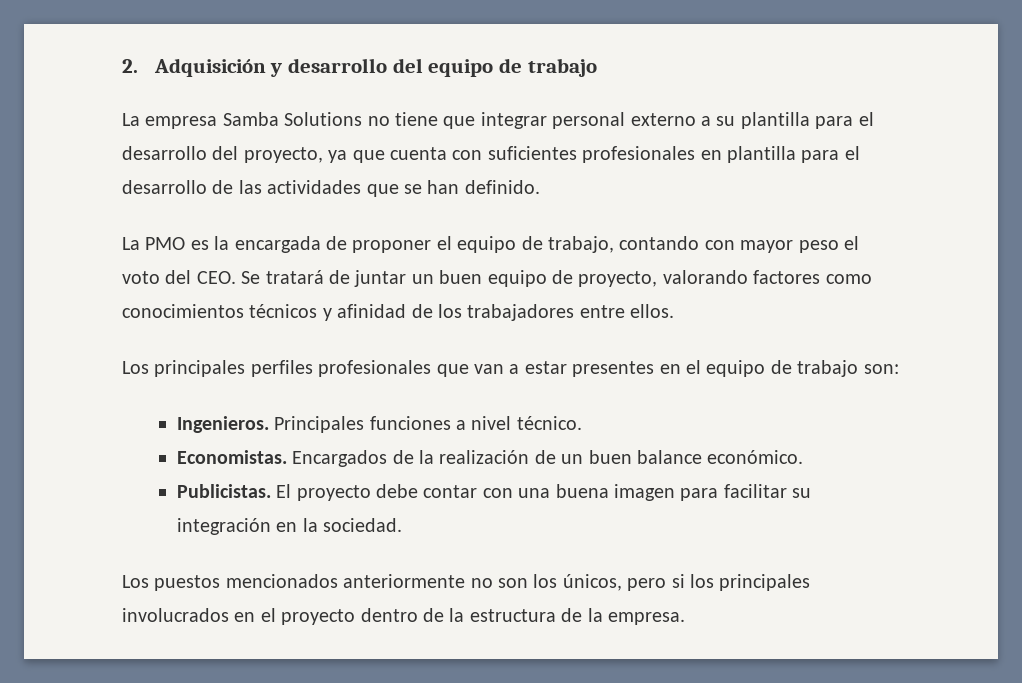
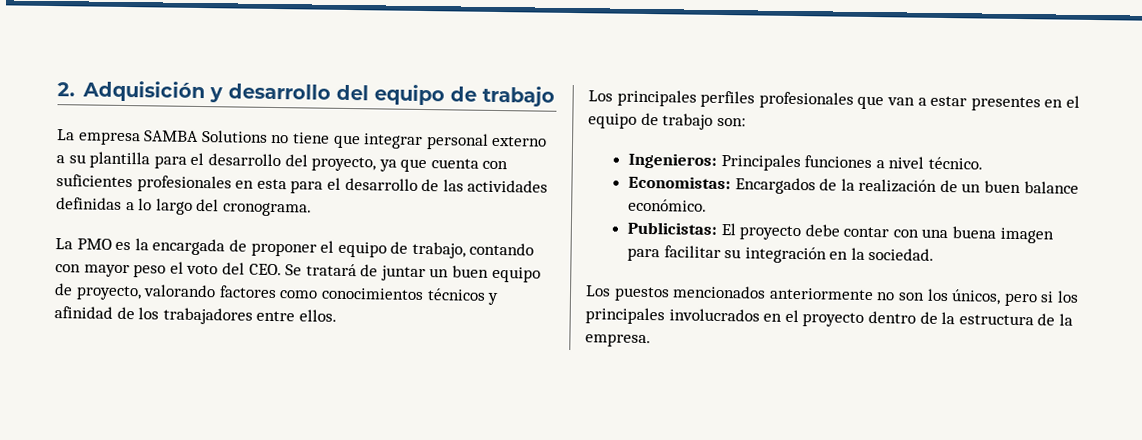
- La empresa Samba Solutions no tiene que integrar personal externo a su plantilla para el desarrollo del proyecto, ya que cuenta con suficientes profesionales en plantilla para el desarrollo de las actividades que se han definido.
+ La empresa SAMBA Solutions no tiene que integrar personal externo a su plantilla para el desarrollo del proyecto, ya que cuenta con suficientes profesionales en esta para el desarrollo de las actividades definidas a lo largo del cronograma.
- Ingenieros. Principales funciones a nivel técnico.
+ Ingenieros: Principales funciones a nivel técnico.
- Economistas. Encargados de la realización de un buen balance económico.
+ Economistas: Encargados de la realización de un buen balance económico.
- Publicistas. El proyecto debe contar con una buena imagen para facilitar su integración en la sociedad.
+ Publicistas: El proyecto debe contar con una buena imagen para facilitar su integración en la sociedad.

